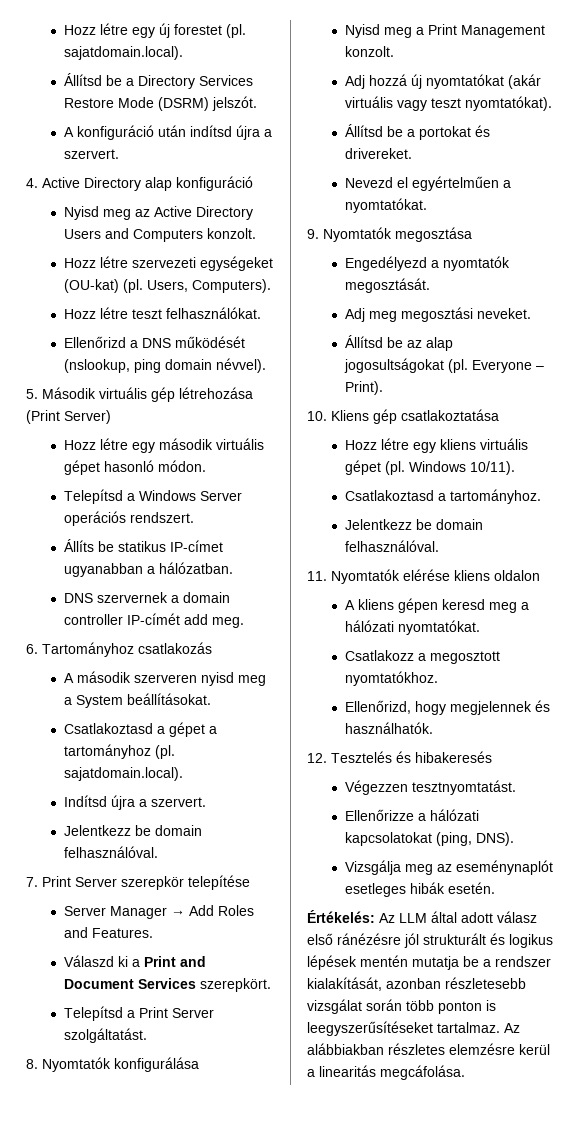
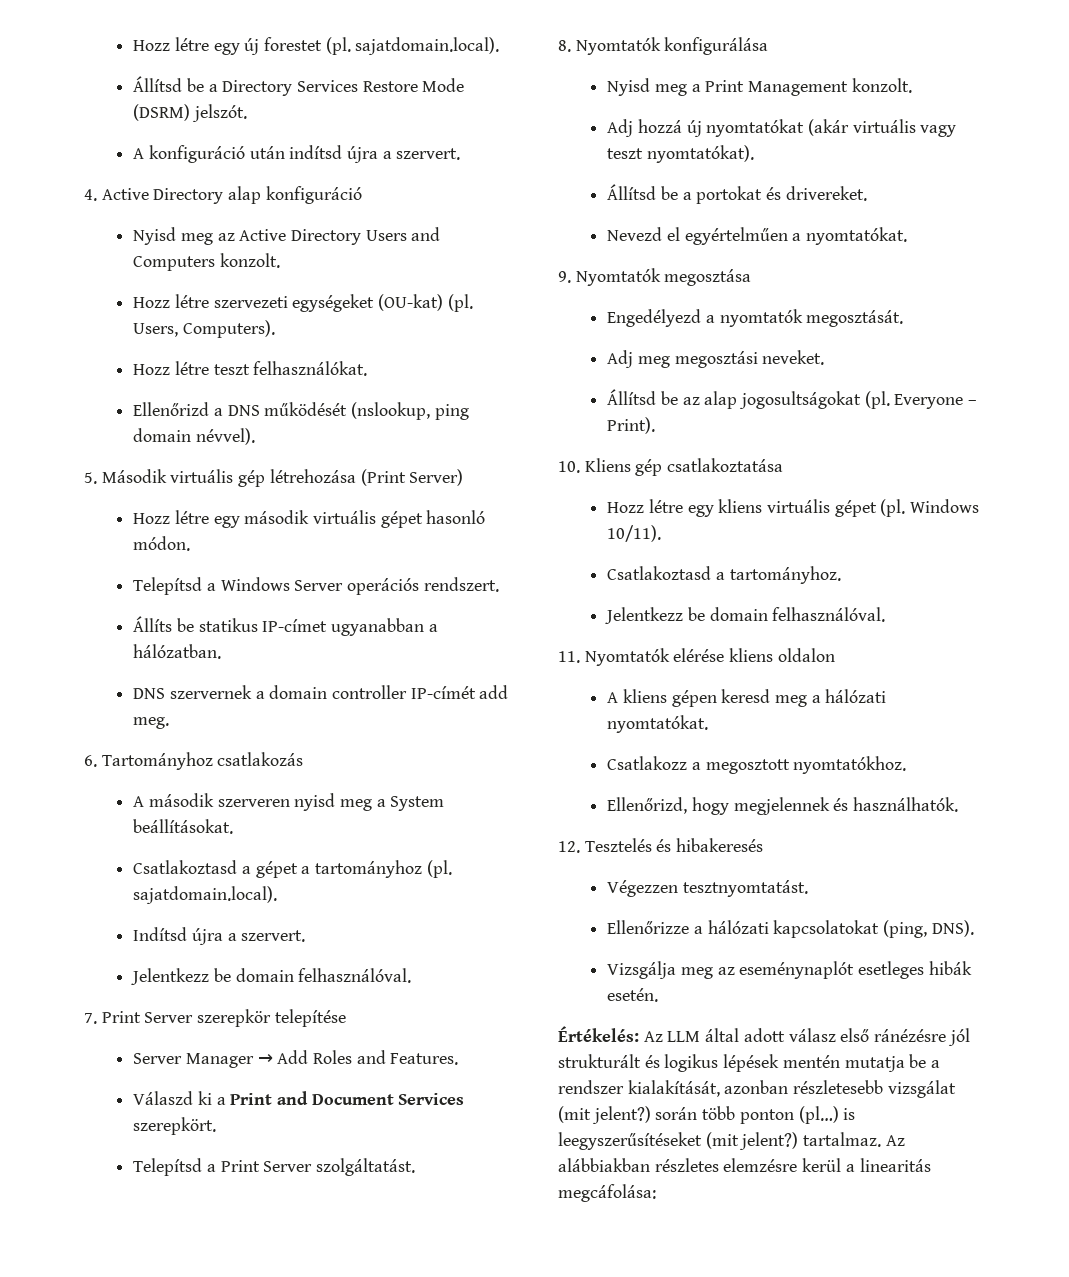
- Értékelés: Az LLM által adott válasz első ránézésre jól strukturált és logikus lépések mentén mutatja be a rendszer kialakítását, azonban részletesebb vizsgálat során több ponton is leegyszerűsítéseket tartalmaz.
+ Értékelés: Az LLM által adott válasz első ránézésre jól strukturált és logikus lépések mentén mutatja be a rendszer kialakítását, azonban részletesebb vizsgálat (mit jelent?) során több ponton (pl…) is leegyszerűsítéseket (mit jelent?) tartalmaz.
- Az alábbiakban részletes elemzésre kerül a linearitás megcáfolása.
+ Az alábbiakban részletes elemzésre kerül a linearitás megcáfolása:

